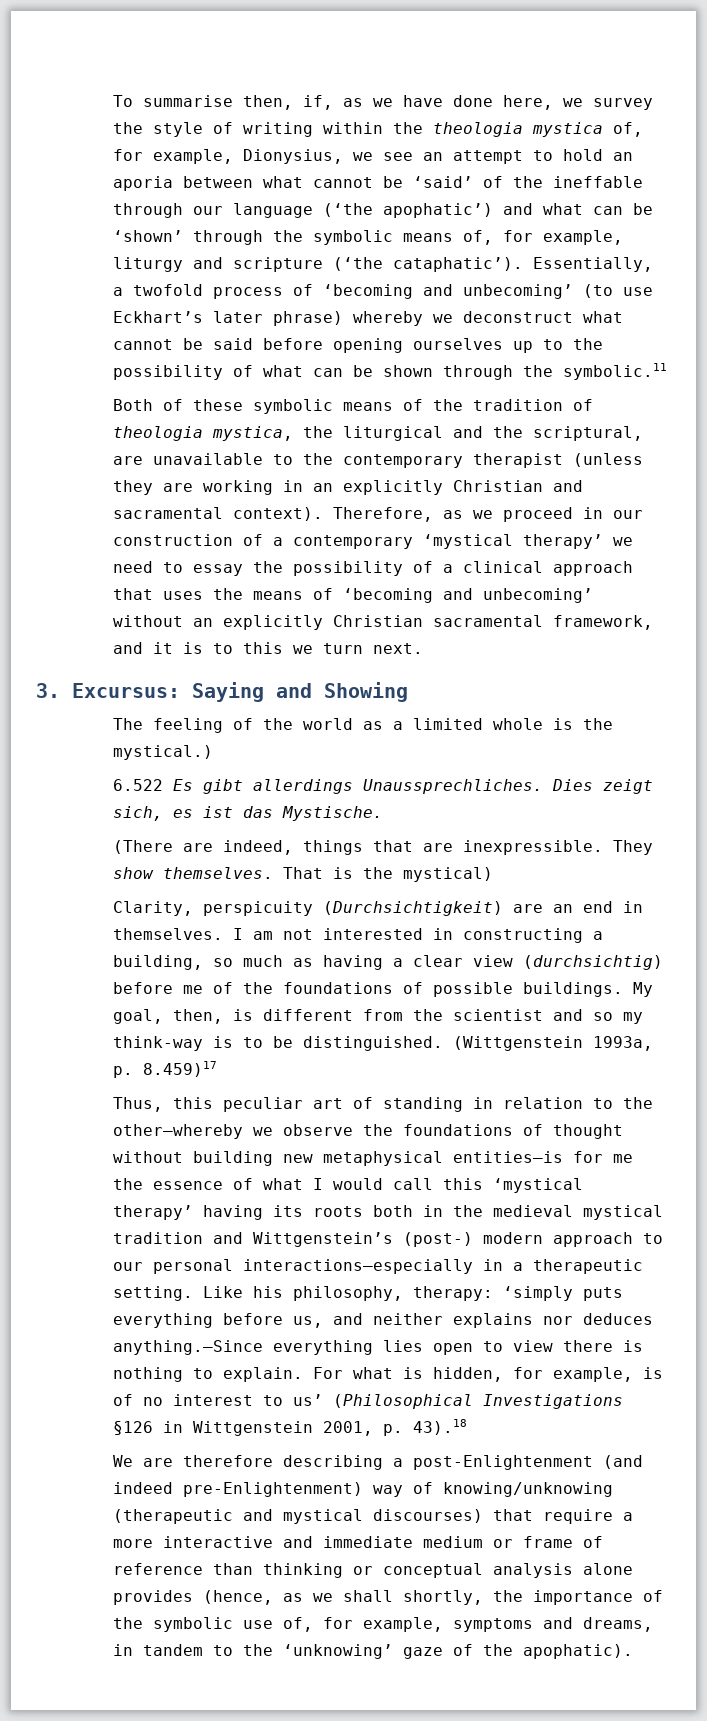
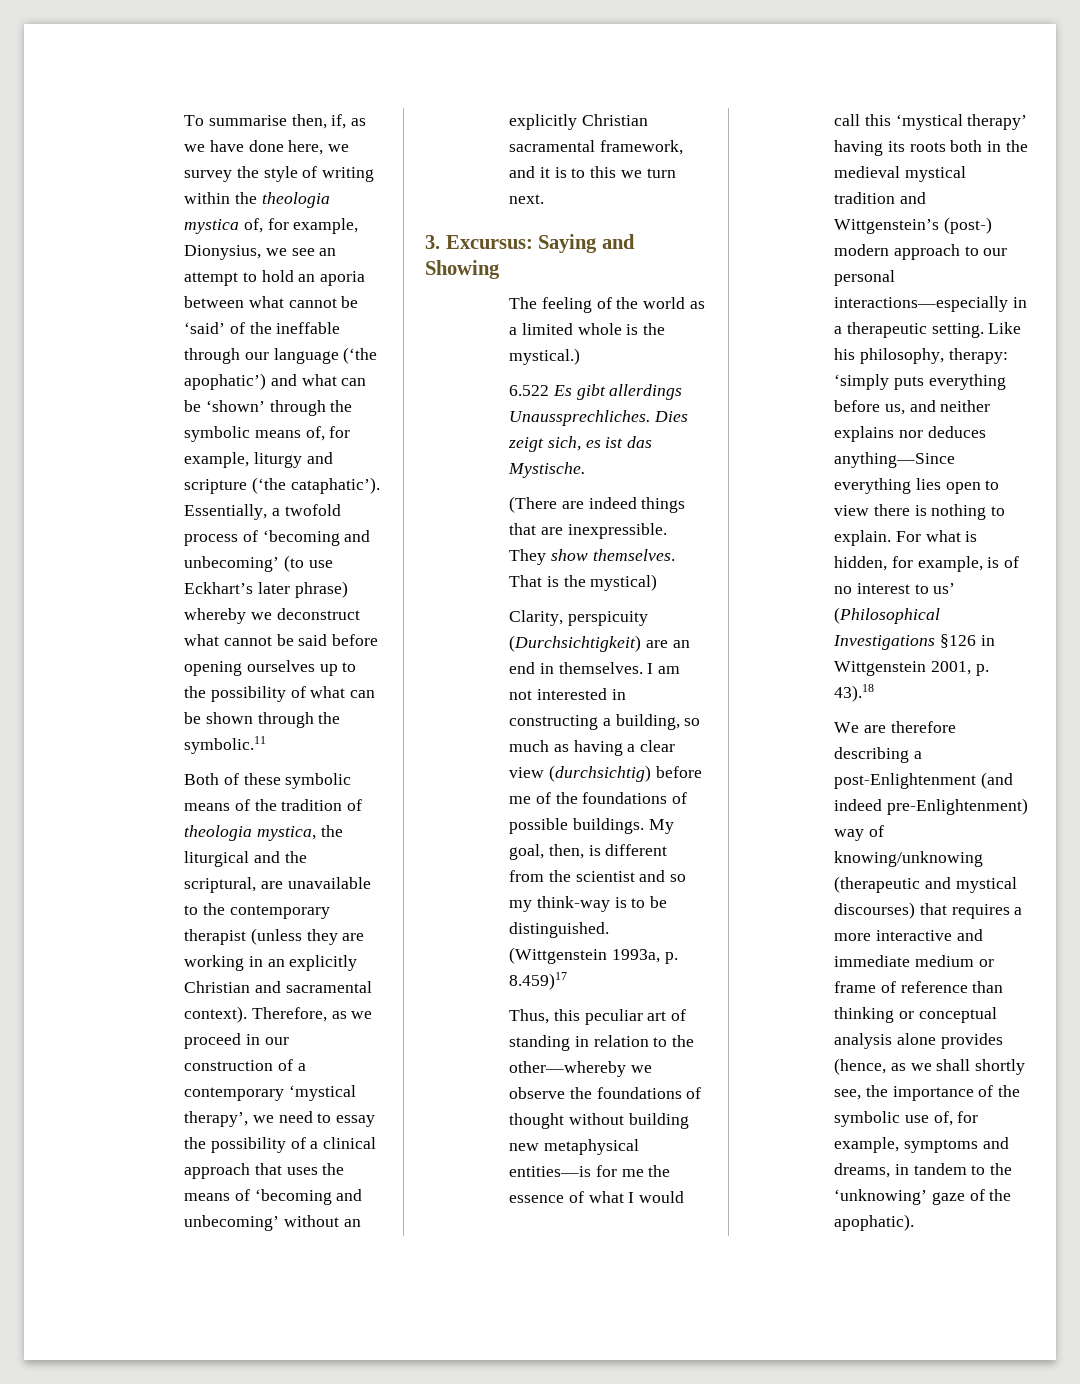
- Therefore, as we proceed in our construction of a contemporary ‘mystical therapy’ we need to essay the possibility of a clinical approach that uses the means of ‘becoming and unbecoming’ without an explicitly Christian sacramental framework, and it is to this we turn next.
+ Therefore, as we proceed in our construction of a contemporary ‘mystical therapy’, we need to essay the possibility of a clinical approach that uses the means of ‘becoming and unbecoming’ without an explicitly Christian sacramental framework, and it is to this we turn next.
- (There are indeed, things that are inexpressible.
+ (There are indeed things that are inexpressible.
- Like his philosophy, therapy: ‘simply puts everything before us, and neither explains nor deduces anything.—Since everything lies open to view there is nothing to explain.
+ Like his philosophy, therapy: ‘simply puts everything before us, and neither explains nor deduces anything—Since everything lies open to view there is nothing to explain.
- We are therefore describing a post-Enlightenment (and indeed pre-Enlightenment) way of knowing/unknowing (therapeutic and mystical discourses) that require a more interactive and immediate medium or frame of reference than thinking or conceptual analysis alone provides (hence, as we shall shortly, the importance of the symbolic use of, for example, symptoms and dreams, in tandem to the ‘unknowing’ gaze of the apophatic).
+ We are therefore describing a post-Enlightenment (and indeed pre-Enlightenment) way of knowing/unknowing (therapeutic and mystical discourses) that requires a more interactive and immediate medium or frame of reference than thinking or conceptual analysis alone provides (hence, as we shall shortly see, the importance of the symbolic use of, for example, symptoms and dreams, in tandem to the ‘unknowing’ gaze of the apophatic).

